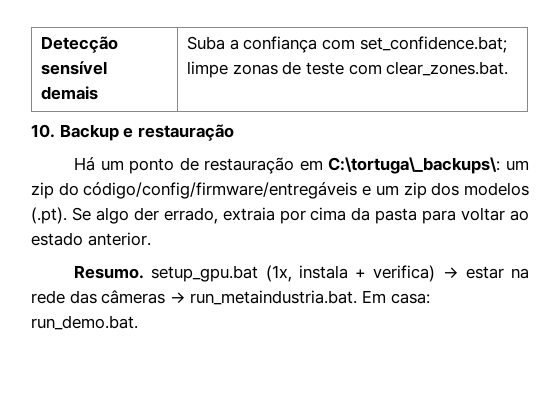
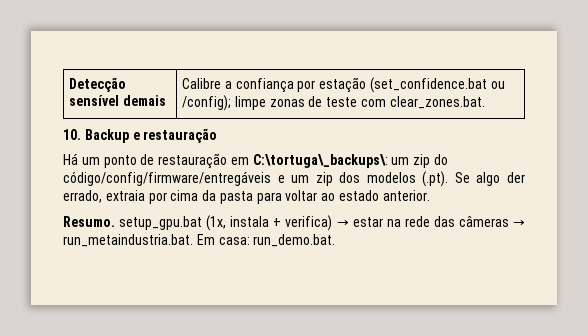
- Detecção sensível demais | Suba a confiança com set_confidence.bat; limpe zonas de teste com clear_zones.bat.
+ Detecção sensível demais | Calibre a confiança por estação (set_confidence.bat ou /config); limpe zonas de teste com clear_zones.bat.

